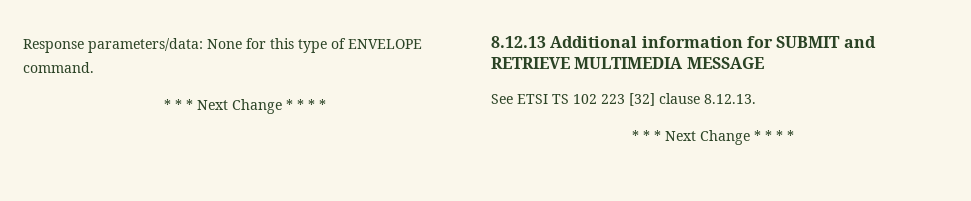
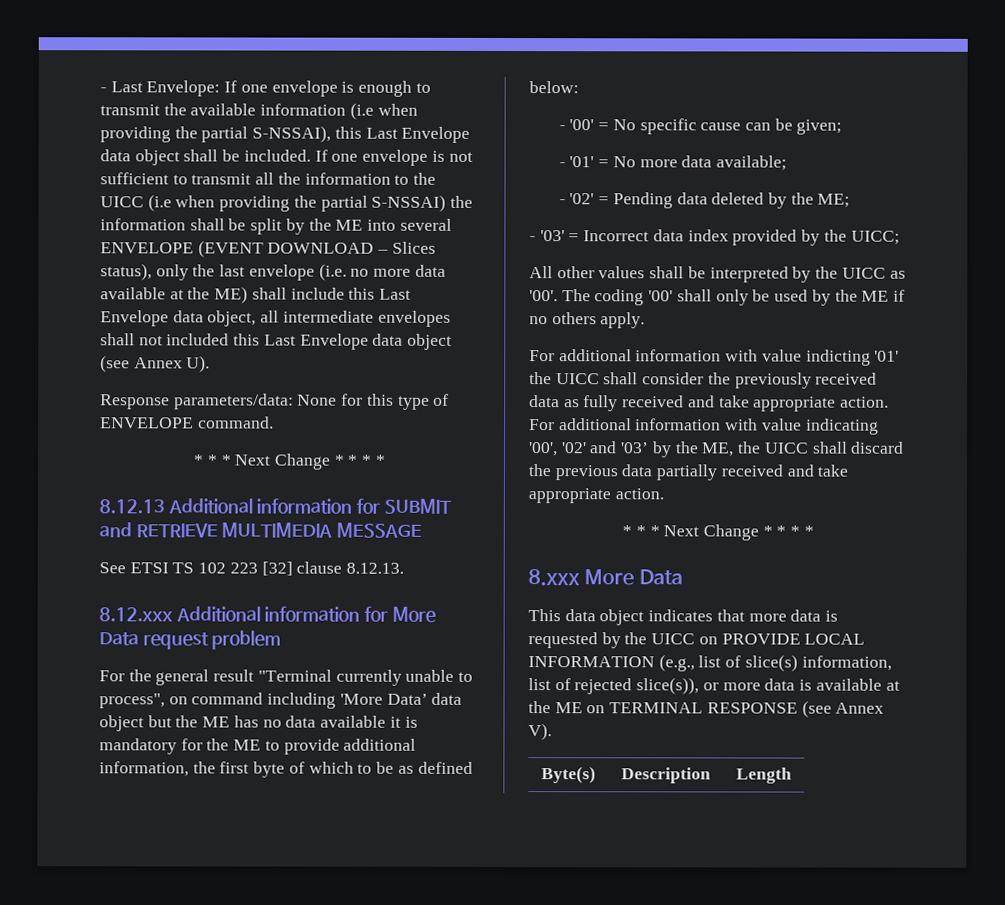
+ - Last Envelope: If one envelope is enough to transmit the available information (i.e when providing the partial S-NSSAI), this Last Envelope data object shall be included. If one envelope is not sufficient to transmit all the information to the UICC (i.e when providing the partial S-NSSAI) the information shall be split by the ME into several ENVELOPE (EVENT DOWNLOAD – Slices status), only the last envelope (i.e. no more data available at the ME) shall include this Last Envelope data object, all intermediate envelopes shall not included this Last Envelope data object (see Annex U).
  See ETSI TS 102 223 [32] clause 8.12.13.
+ 8.12.xxx Additional information for More Data request problem
+ For the general result "Terminal currently unable to process", on command including 'More Data’ data object but the ME has no data available it is mandatory for the ME to provide additional information, the first byte of which to be as defined below:
+ - '00' = No specific cause can be given;
+ - '01' = No more data available;
+ - '02' = Pending data deleted by the ME;
+ - '03' = Incorrect data index provided by the UICC;
+ All other values shall be interpreted by the UICC as '00'. The coding '00' shall only be used by the ME if no others apply.
+ For additional information with value indicting '01' the UICC shall consider the previously received data as fully received and take appropriate action. For additional information with value indicating '00', '02' and '03’ by the ME, the UICC shall discard the previous data partially received and take appropriate action.
  * * * Next Change * * * *
+ 8.xxx More Data
+ This data object indicates that more data is requested by the UICC on PROVIDE LOCAL INFORMATION (e.g., list of slice(s) information, list of rejected slice(s)), or more data is available at the ME on TERMINAL RESPONSE (see Annex V).
+ Byte(s) | Description | Length

